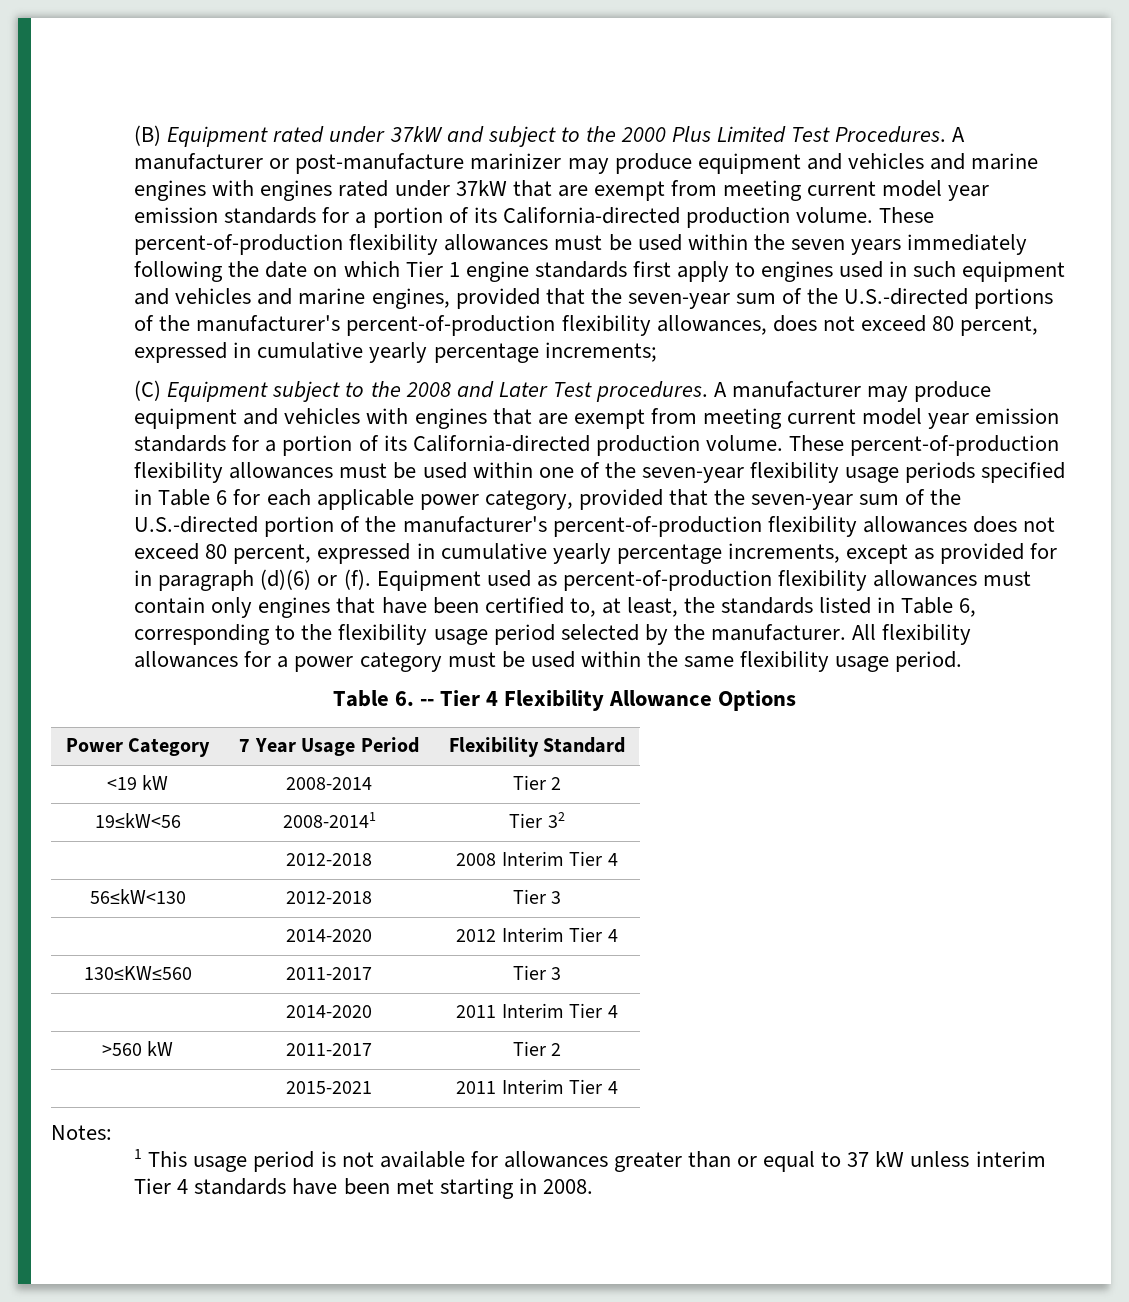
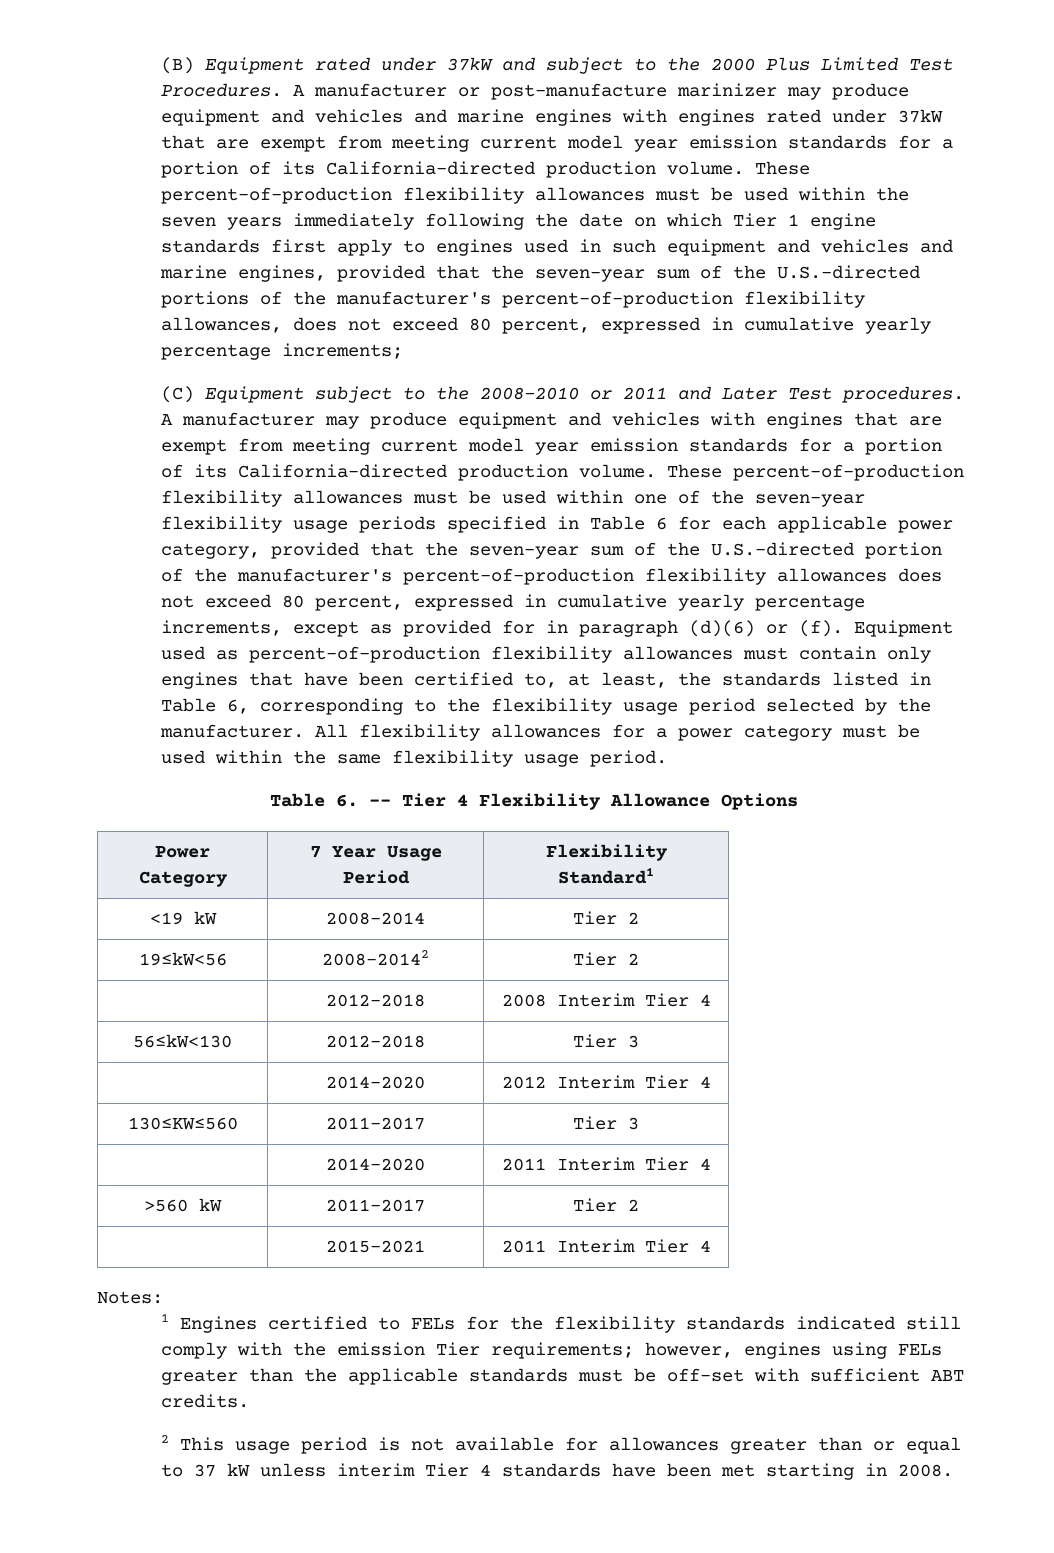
- (C) Equipment subject to the 2008 and Later Test procedures.
+ (C) Equipment subject to the 2008-2010 or 2011 and Later Test procedures.
- Power Category | 7 Year Usage Period | Flexibility Standard
+ Power Category | 7 Year Usage Period | Flexibility Standard1
- 19≤kW<56 | 2008-20141 | Tier 32
+ 19≤kW<56 | 2008-20142 | Tier 2
- 1 This usage period is not available for allowances greater than or equal to 37 kW unless interim Tier 4 standards have been met starting in 2008.
+ 1 Engines certified to FELs for the flexibility standards indicated still comply with the emission Tier requirements; however, engines using FELs greater than the applicable standards must be off-set with sufficient ABT credits.
+ 2 This usage period is not available for allowances greater than or equal to 37 kW unless interim Tier 4 standards have been met starting in 2008.

